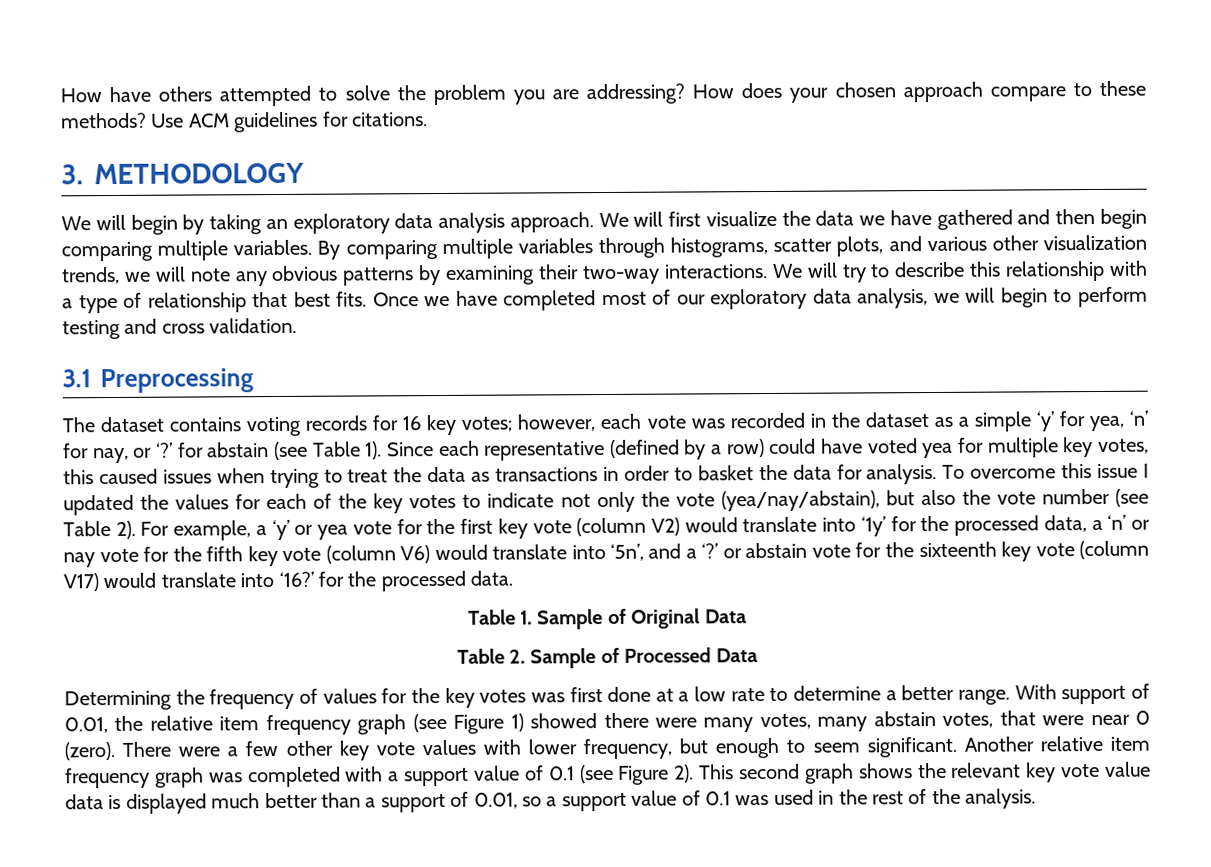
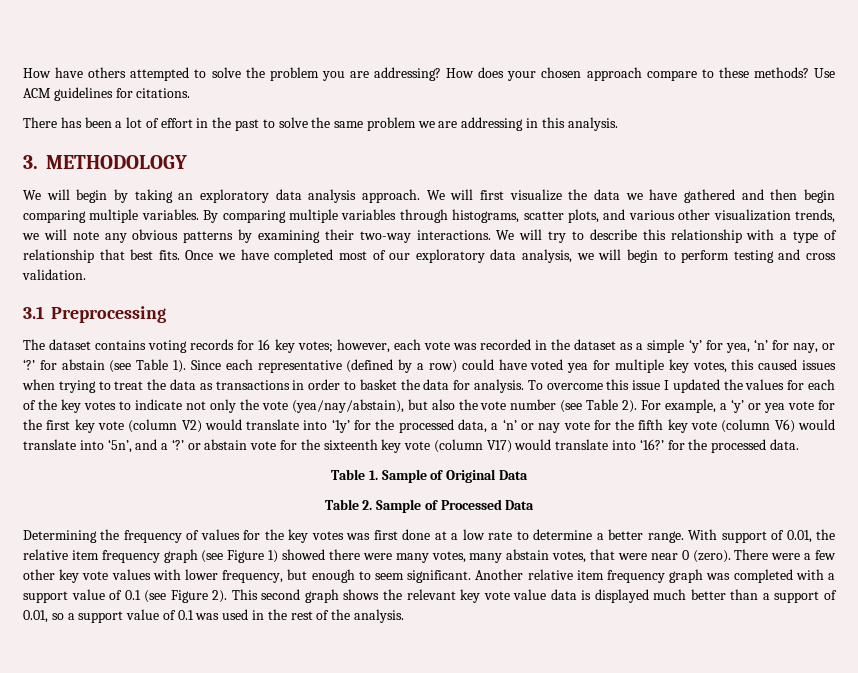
+ There has been a lot of effort in the past to solve the same problem we are addressing in this analysis.

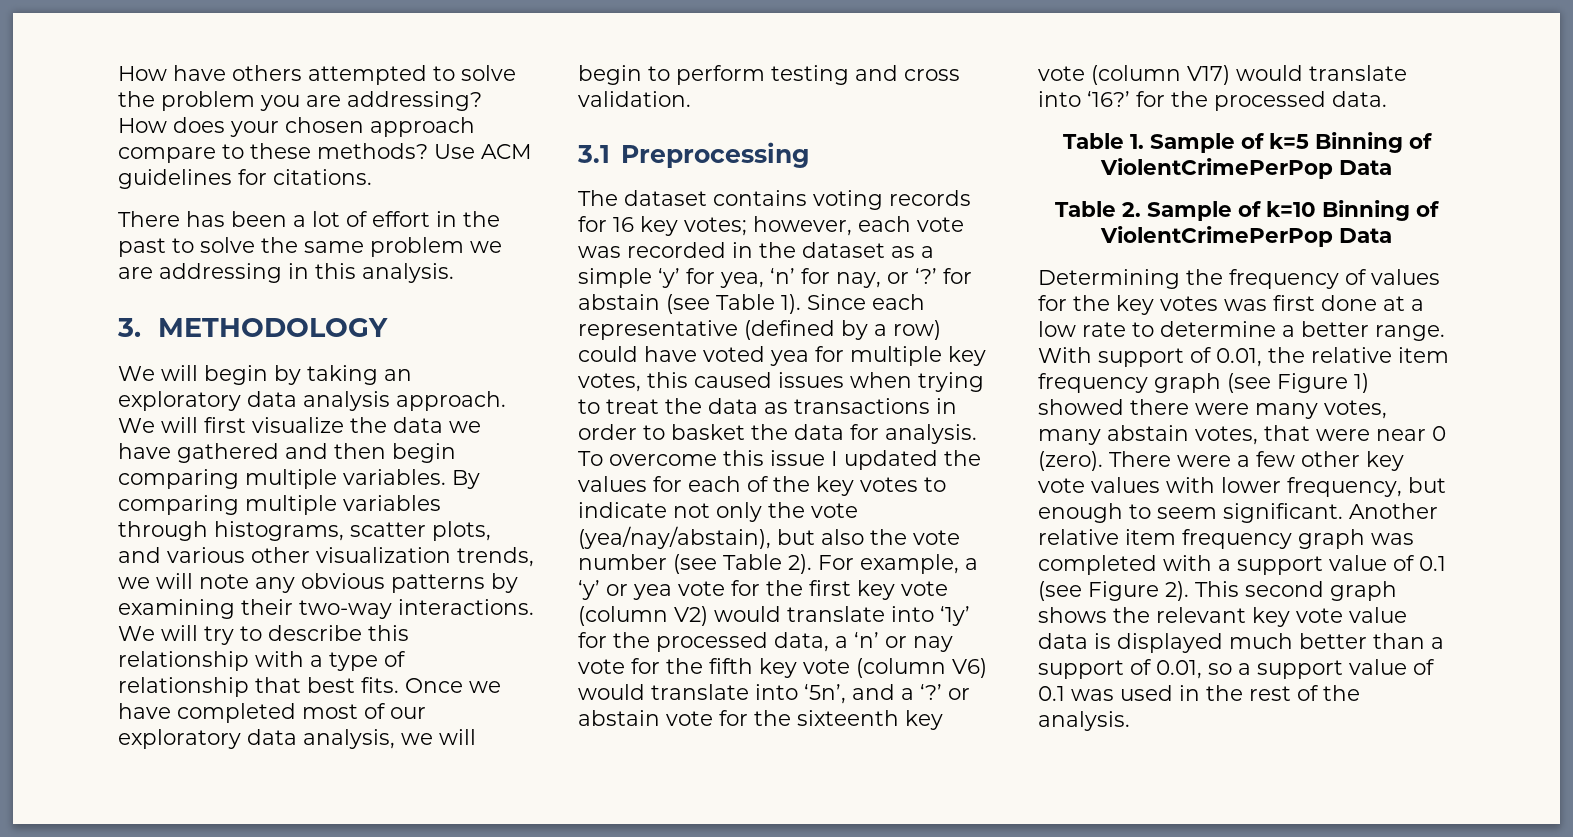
- Table 1. Sample of Original Data
+ Table 1. Sample of k=5 Binning of ViolentCrimePerPop Data
- Table 2. Sample of Processed Data
+ Table 2. Sample of k=10 Binning of ViolentCrimePerPop Data

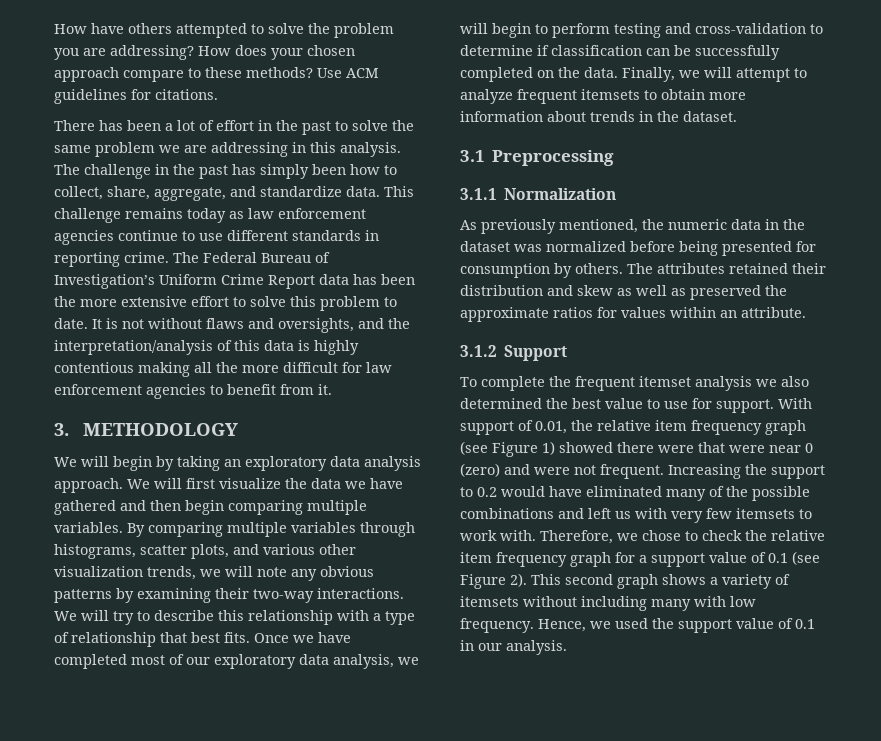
+ The challenge in the past has simply been how to collect, share, aggregate, and standardize data. This challenge remains today as law enforcement agencies continue to use different standards in reporting crime. The Federal Bureau of Investigation’s Uniform Crime Report data has been the more extensive effort to solve this problem to date. It is not without flaws and oversights, and the interpretation/analysis of this data is highly contentious making all the more difficult for law enforcement agencies to benefit from it.
- Once we have completed most of our exploratory data analysis, we will begin to perform testing and cross validation.
+ Once we have completed most of our exploratory data analysis, we will begin to perform testing and cross-validation to determine if classification can be successfully completed on the data. Finally, we will attempt to analyze frequent itemsets to obtain more information about trends in the dataset.
  3.1 Preprocessing
- The dataset contains voting records for 16 key votes; however, each vote was recorded in the dataset as a simple ‘y’ for yea, ‘n’ for nay, or ‘?’ for abstain (see Table 1). Since each representative (defined by a row) could have voted yea for multiple key votes, this caused issues when trying to treat the data as transactions in order to basket the data for analysis. To overcome this issue I updated the values for each of the key votes to indicate not only the vote (yea/nay/abstain), but also the vote number (see Table 2). For example, a ‘y’ or yea vote for the first key vote (column V2) would translate into ‘1y’ for the processed data, a ‘n’ or nay vote for the fifth key vote (column V6) would translate into ‘5n’, and a ‘?’ or abstain vote for the sixteenth key vote (column V17) would translate into ‘16?’ for the processed data.
- Table 1. Sample of k=5 Binning of ViolentCrimePerPop Data
- Table 2. Sample of k=10 Binning of ViolentCrimePerPop Data
- Determining the frequency of values for the key votes was first done at a low rate to determine a better range.
+ 3.1.1 Normalization
+ As previously mentioned, the numeric data in the dataset was normalized before being presented for consumption by others. The attributes retained their distribution and skew as well as preserved the approximate ratios for values within an attribute.
+ 3.1.2 Support
+ To complete the frequent itemset analysis we also determined the best value to use for support.
- With support of 0.01, the relative item frequency graph (see Figure 1) showed there were many votes, many abstain votes, that were near 0 (zero). There were a few other key vote values with lower frequency, but enough to seem significant. Another relative item frequency graph was completed with a support value of 0.1 (see Figure 2).
+ With support of 0.01, the relative item frequency graph (see Figure 1) showed there were that were near 0 (zero) and were not frequent. Increasing the support to 0.2 would have eliminated many of the possible combinations and left us with very few itemsets to work with. Therefore, we chose to check the relative item frequency graph for a support value of 0.1 (see Figure 2).
- This second graph shows the relevant key vote value data is displayed much better than a support of 0.01, so a support value of 0.1 was used in the rest of the analysis.
+ This second graph shows a variety of itemsets without including many with low frequency. Hence, we used the support value of 0.1 in our analysis.

